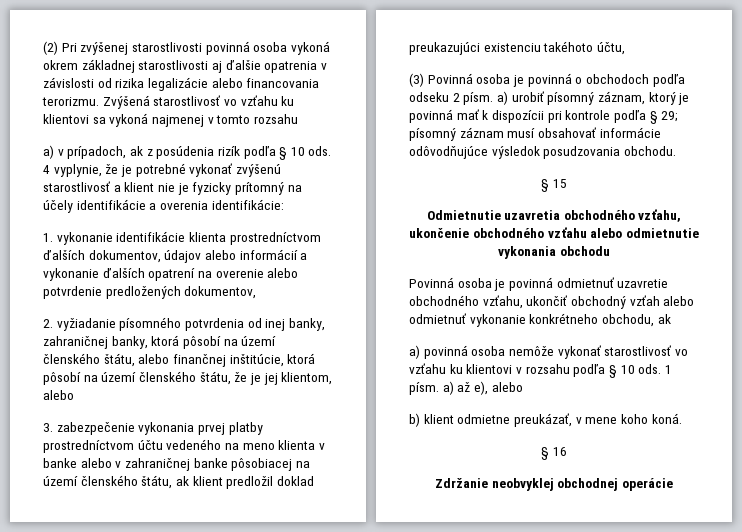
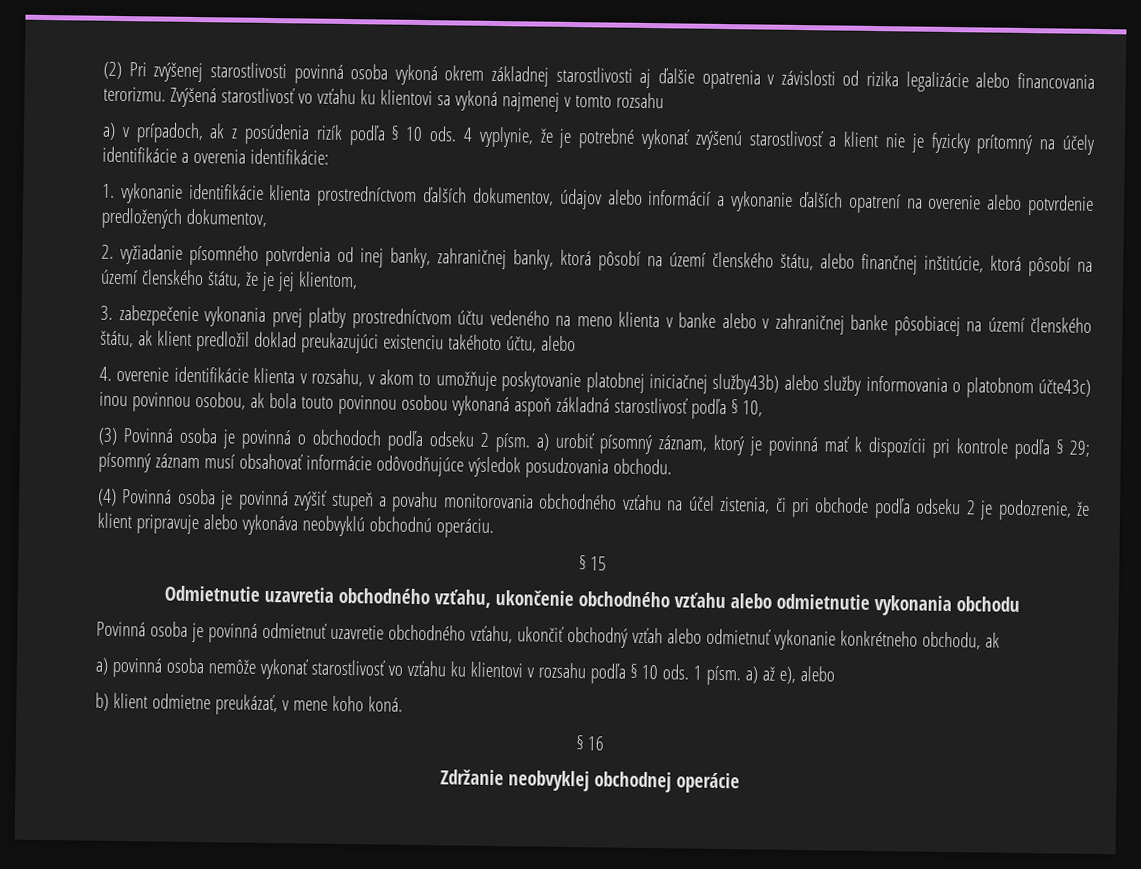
- 2. vyžiadanie písomného potvrdenia od inej banky, zahraničnej banky, ktorá pôsobí na území členského štátu, alebo finančnej inštitúcie, ktorá pôsobí na území členského štátu, že je jej klientom, alebo
+ 2. vyžiadanie písomného potvrdenia od inej banky, zahraničnej banky, ktorá pôsobí na území členského štátu, alebo finančnej inštitúcie, ktorá pôsobí na území členského štátu, že je jej klientom,
- 3. zabezpečenie vykonania prvej platby prostredníctvom účtu vedeného na meno klienta v banke alebo v zahraničnej banke pôsobiacej na území členského štátu, ak klient predložil doklad preukazujúci existenciu takéhoto účtu,
+ 3. zabezpečenie vykonania prvej platby prostredníctvom účtu vedeného na meno klienta v banke alebo v zahraničnej banke pôsobiacej na území členského štátu, ak klient predložil doklad preukazujúci existenciu takéhoto účtu, alebo
+ 4. overenie identifikácie klienta v rozsahu, v akom to umožňuje poskytovanie platobnej iniciačnej služby43b) alebo služby informovania o platobnom účte43c) inou povinnou osobou, ak bola touto povinnou osobou vykonaná aspoň základná starostlivosť podľa § 10,
+ (4) Povinná osoba je povinná zvýšiť stupeň a povahu monitorovania obchodného vzťahu na účel zistenia, či pri obchode podľa odseku 2 je podozrenie, že klient pripravuje alebo vykonáva neobvyklú obchodnú operáciu.

